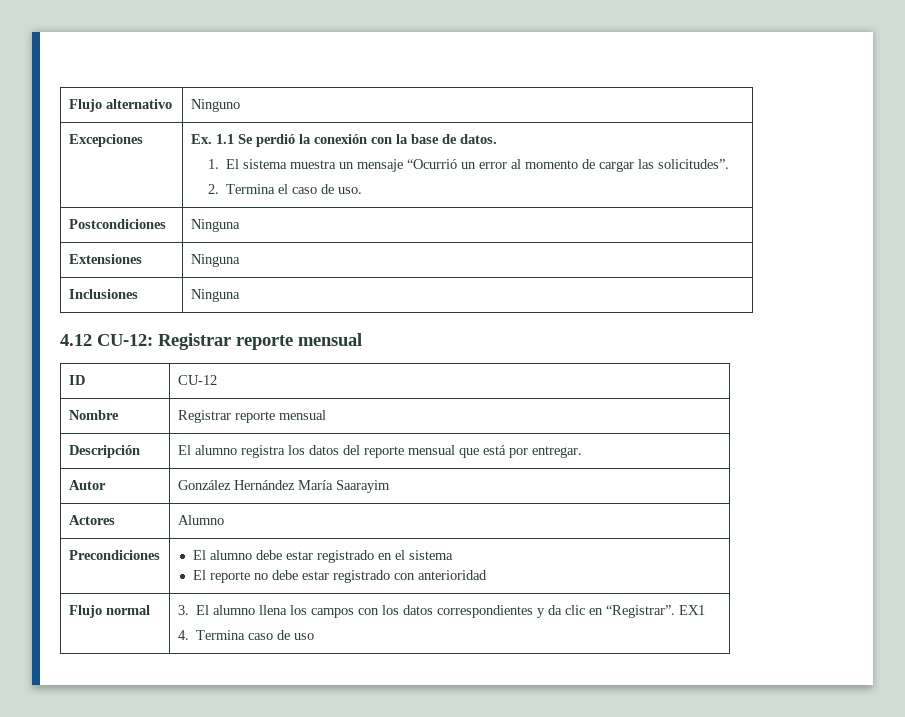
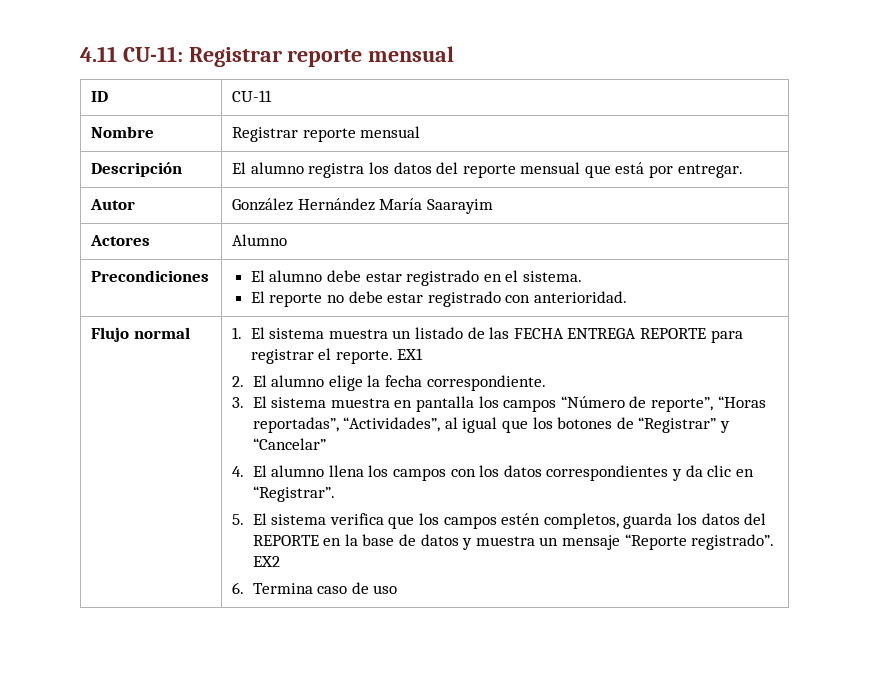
- Flujo alternativo | Ninguno
- Excepciones | Ex. 1.1 Se perdió la conexión con la base de datos.
- 1. El sistema muestra un mensaje “Ocurrió un error al momento de cargar las solicitudes”.
- 2. Termina el caso de uso.
- Postcondiciones | Ninguna
- Extensiones | Ninguna
- Inclusiones | Ninguna
- 4.12 CU-12: Registrar reporte mensual
+ 4.11 CU-11: Registrar reporte mensual
- ID | CU-12
+ ID | CU-11
- Precondiciones | El alumno debe estar registrado en el sistema
- El reporte no debe estar registrado con anterioridad
+ Precondiciones | El alumno debe estar registrado en el sistema.
+ El reporte no debe estar registrado con anterioridad.
- 3. El alumno llena los campos con los datos correspondientes y da clic en “Registrar”. EX1
- 4. Termina caso de uso
+ 1. El sistema muestra un listado de las FECHA ENTREGA REPORTE para registrar el reporte. EX1
+ 2. El alumno elige la fecha correspondiente.
+ 3. El sistema muestra en pantalla los campos “Número de reporte”, “Horas reportadas”, “Actividades”, al igual que los botones de “Registrar” y “Cancelar”
+ 4. El alumno llena los campos con los datos correspondientes y da clic en “Registrar”.
+ 5. El sistema verifica que los campos estén completos, guarda los datos del REPORTE en la base de datos y muestra un mensaje “Reporte registrado”. EX2
+ 6. Termina caso de uso

